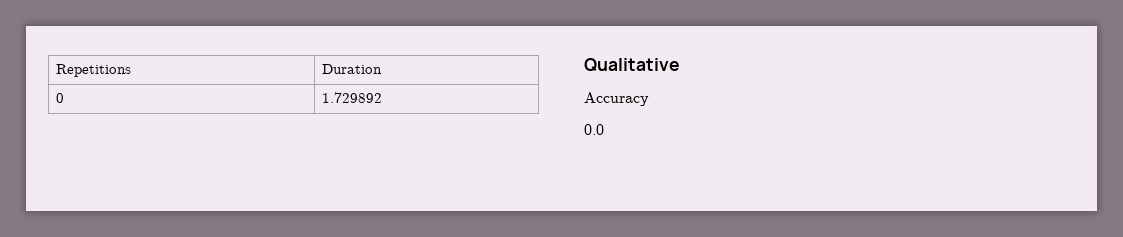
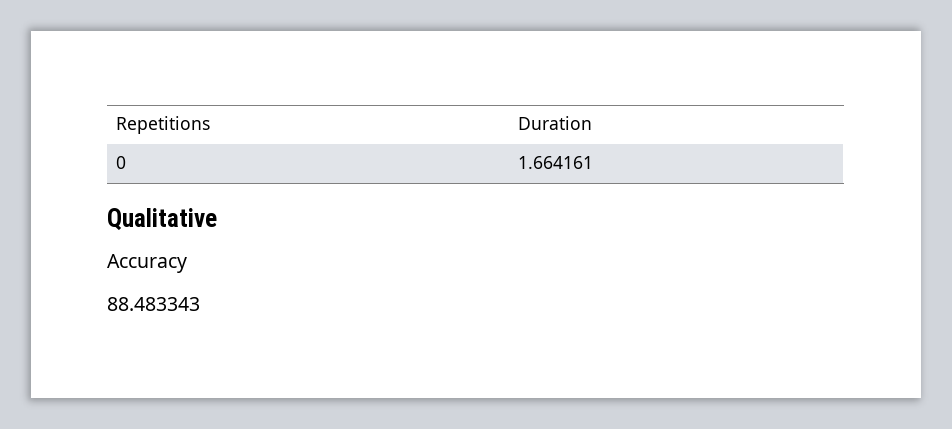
- 0 | 1.729892
+ 0 | 1.664161
- 0.0
+ 88.483343

